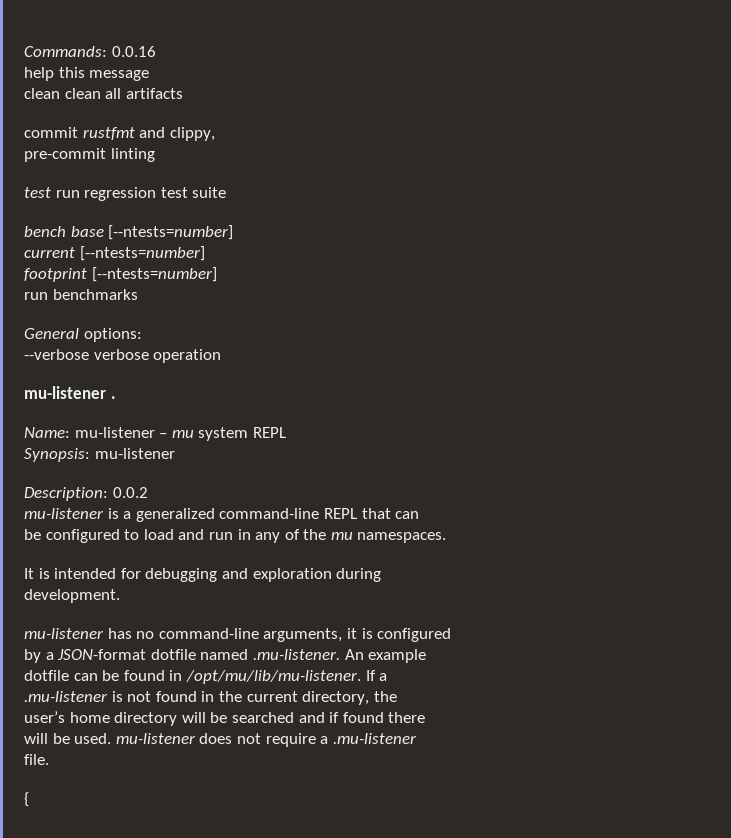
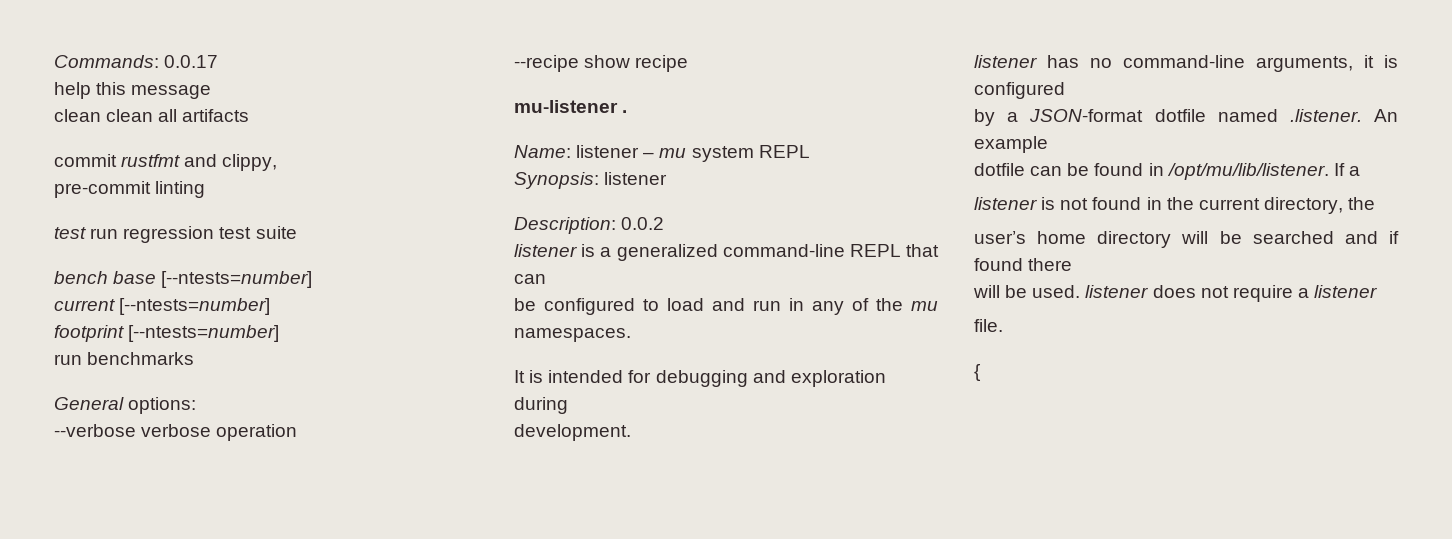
- Commands: 0.0.16
+ Commands: 0.0.17
+ --recipe show recipe
- Name: mu-listener – mu system REPL
+ Name: listener – mu system REPL
- Synopsis: mu-listener
+ Synopsis: listener
- mu-listener is a generalized command-line REPL that can
+ listener is a generalized command-line REPL that can
- mu-listener has no command-line arguments, it is configured
+ listener has no command-line arguments, it is configured
- by a JSON-format dotfile named .mu-listener. An example
+ by a JSON-format dotfile named .listener. An example
- dotfile can be found in /opt/mu/lib/mu-listener.
+ dotfile can be found in /opt/mu/lib/listener.
- .mu-listener is not found in the current directory, the
+ listener is not found in the current directory, the
- will be used. mu-listener does not require a .mu-listener
+ will be used. listener does not require a listener

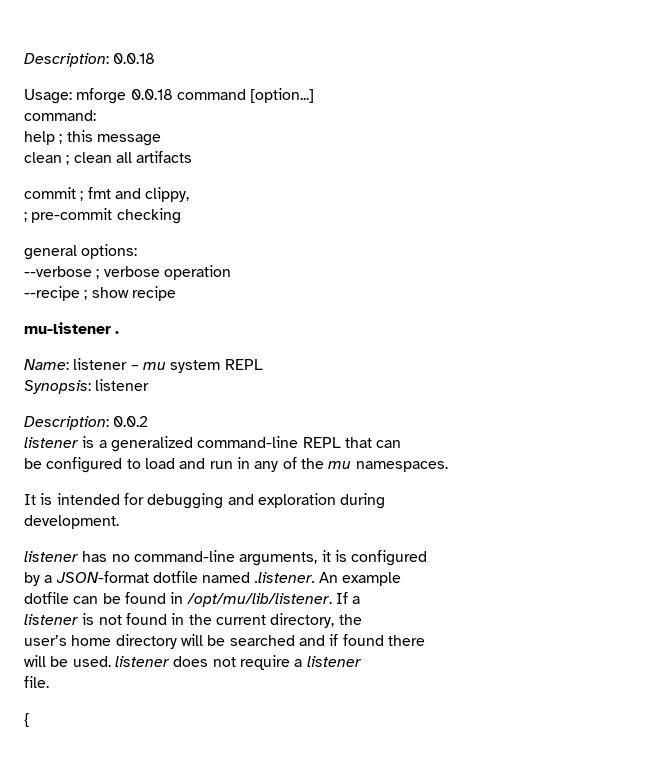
- Commands: 0.0.17
+ Description: 0.0.18
+ Usage: mforge 0.0.18 command [option...]
+ command:
- help this message
+ help ; this message
- clean clean all artifacts
+ clean ; clean all artifacts
- commit rustfmt and clippy,
+ commit ; fmt and clippy,
- pre-commit linting
- test run regression test suite
- bench base [--ntests=number]
- current [--ntests=number]
- footprint [--ntests=number]
- run benchmarks
- General options:
+ ; pre-commit checking
+ general options:
- --verbose verbose operation
+ --verbose ; verbose operation
- --recipe show recipe
+ --recipe ; show recipe

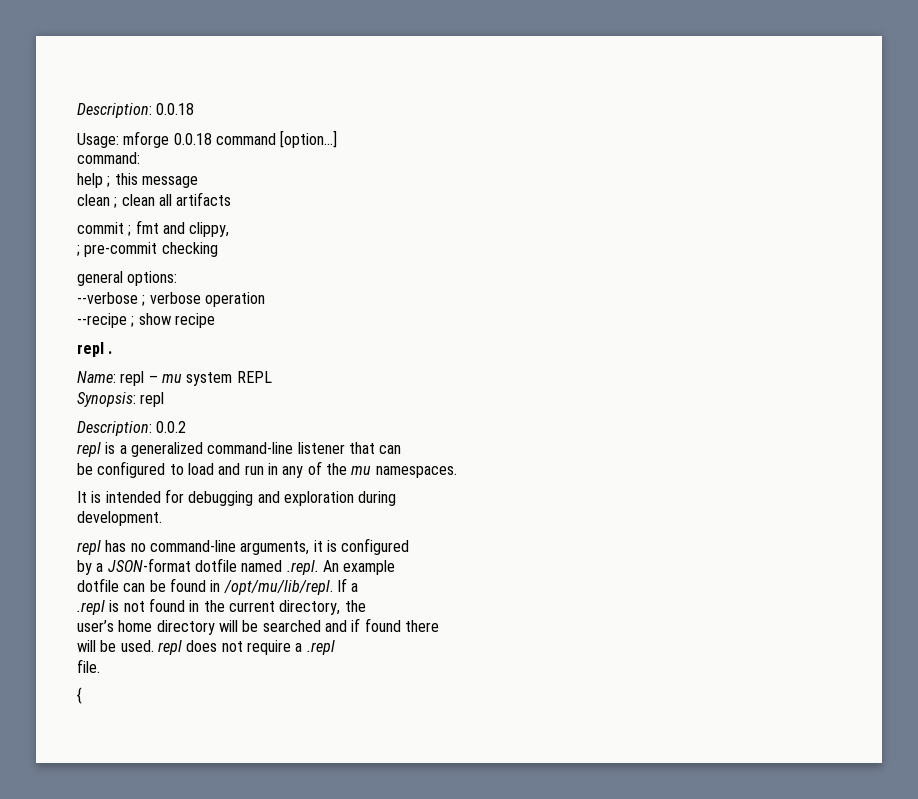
- mu-listener .
+ repl .
- Name: listener – mu system REPL
+ Name: repl – mu system REPL
- Synopsis: listener
+ Synopsis: repl
- listener is a generalized command-line REPL that can
+ repl is a generalized command-line listener that can
- listener has no command-line arguments, it is configured
+ repl has no command-line arguments, it is configured
- by a JSON-format dotfile named .listener. An example
+ by a JSON-format dotfile named .repl. An example
- dotfile can be found in /opt/mu/lib/listener.
+ dotfile can be found in /opt/mu/lib/repl.
- listener is not found in the current directory, the
+ .repl is not found in the current directory, the
- will be used. listener does not require a listener
+ will be used. repl does not require a .repl

